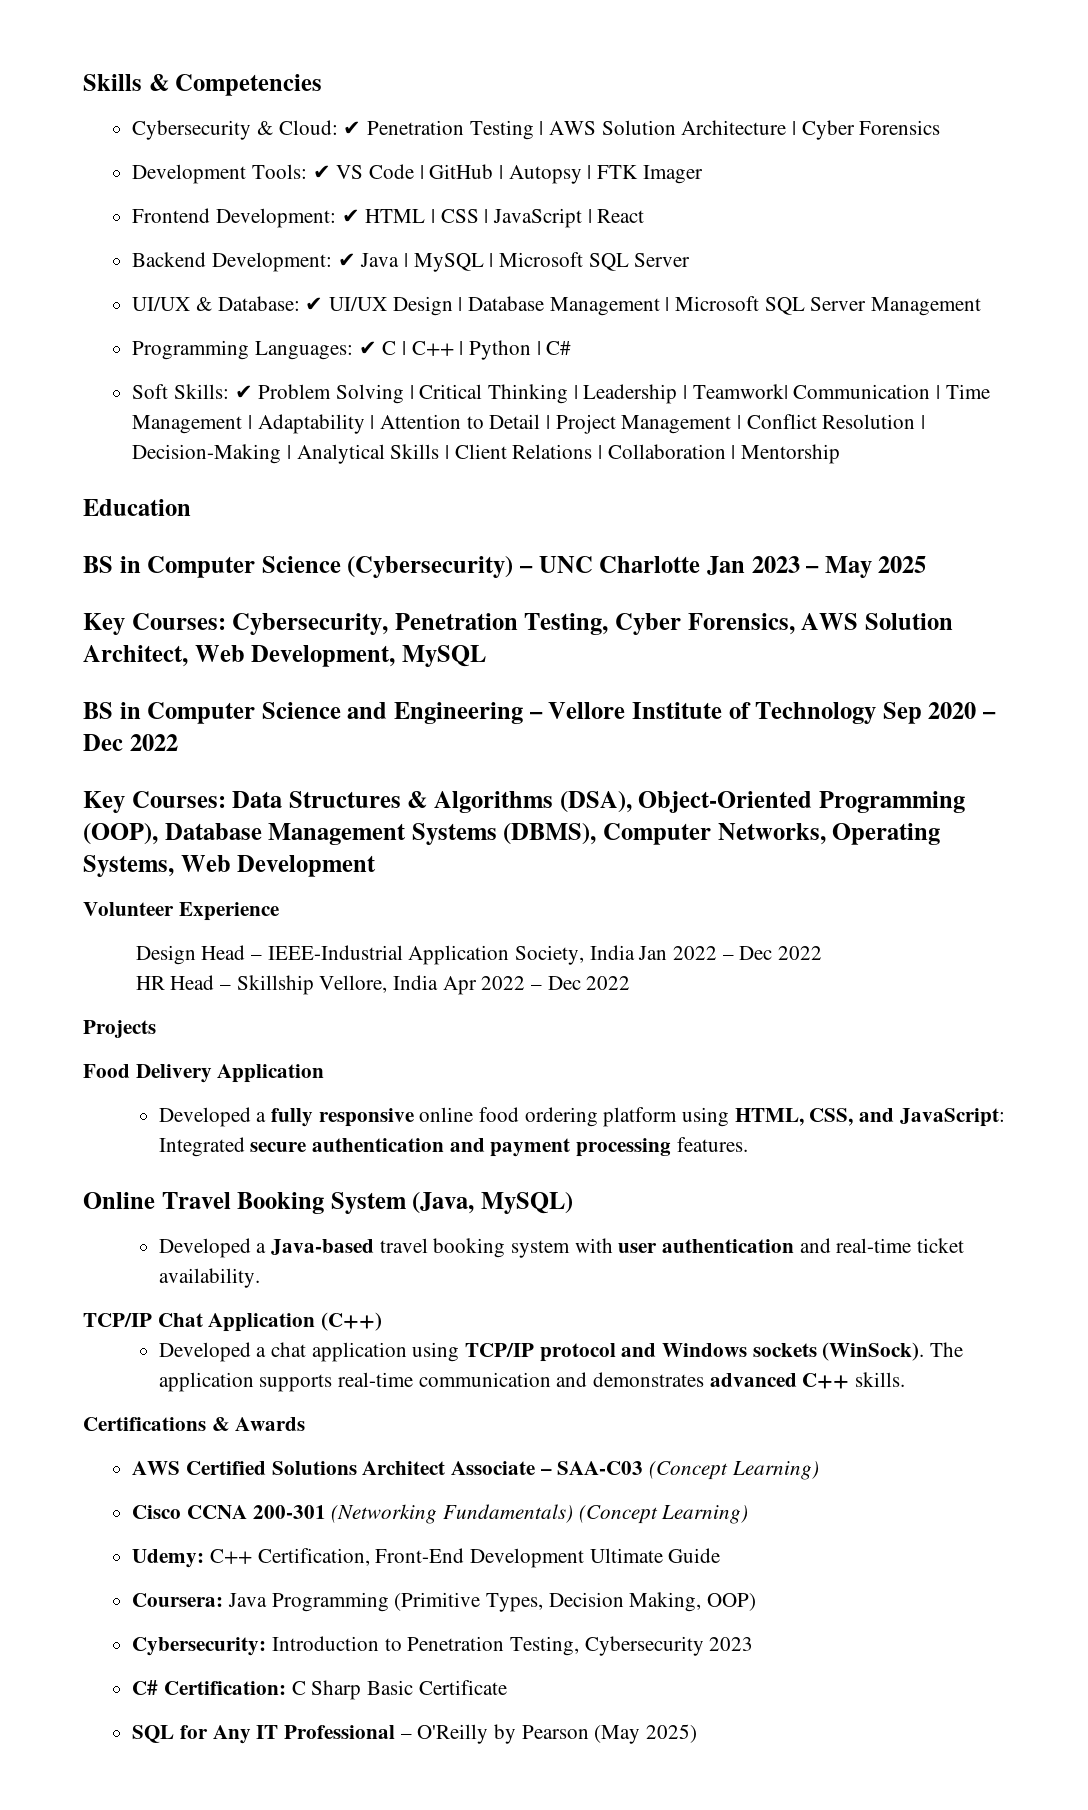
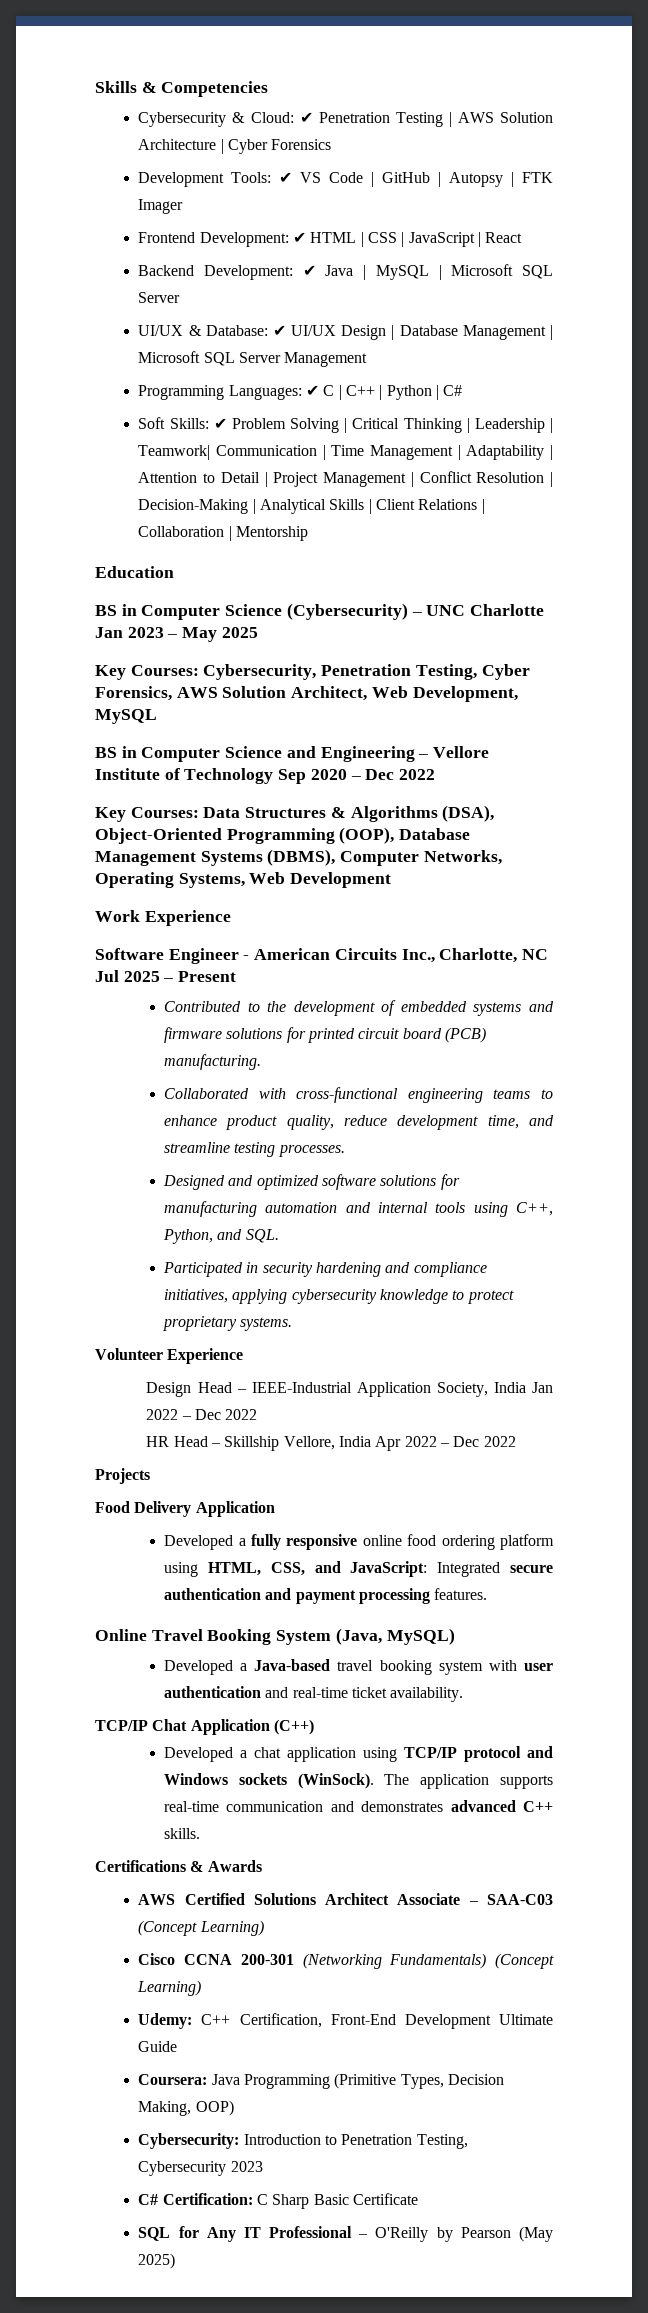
+ Work Experience
+ Software Engineer - American Circuits Inc., Charlotte, NC Jul 2025 – Present
+ Contributed to the development of embedded systems and firmware solutions for printed circuit board (PCB) manufacturing.
+ Collaborated with cross-functional engineering teams to enhance product quality, reduce development time, and streamline testing processes.
+ Designed and optimized software solutions for manufacturing automation and internal tools using C++, Python, and SQL.
+ Participated in security hardening and compliance initiatives, applying cybersecurity knowledge to protect proprietary systems.

